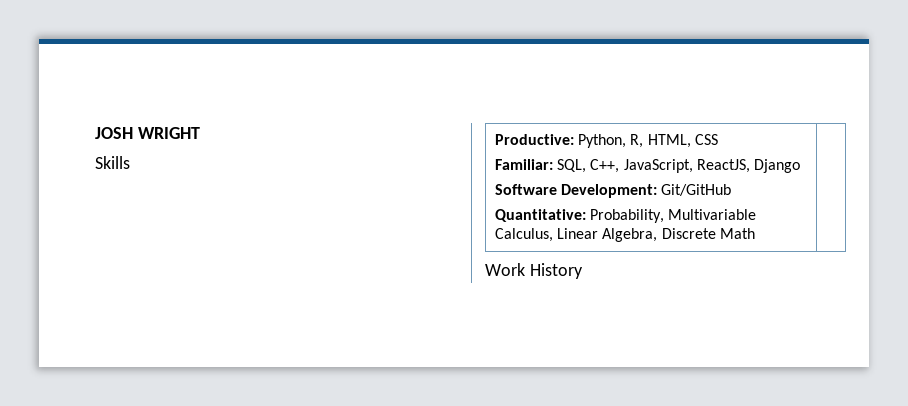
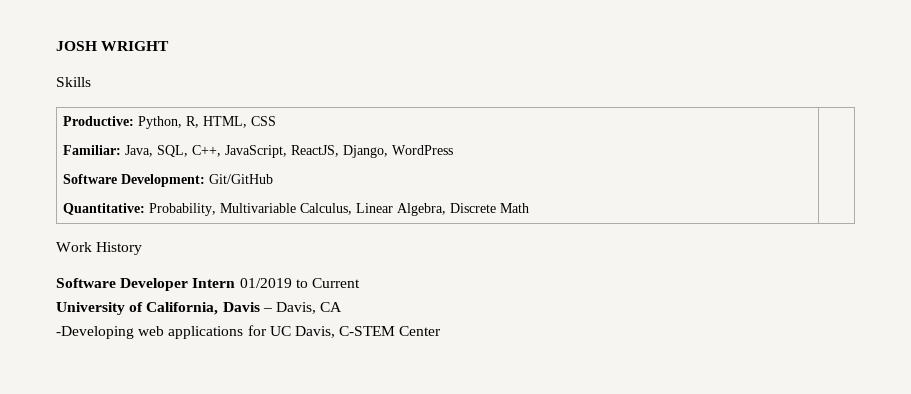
  Productive: Python, R, HTML, CSS
- Familiar: SQL, C++, JavaScript, ReactJS, Django
+ Familiar: Java, SQL, C++, JavaScript, ReactJS, Django, WordPress
+ Software Developer Intern 01/2019 to Current
+ University of California, Davis – Davis, CA
+ -Developing web applications for UC Davis, C-STEM Center

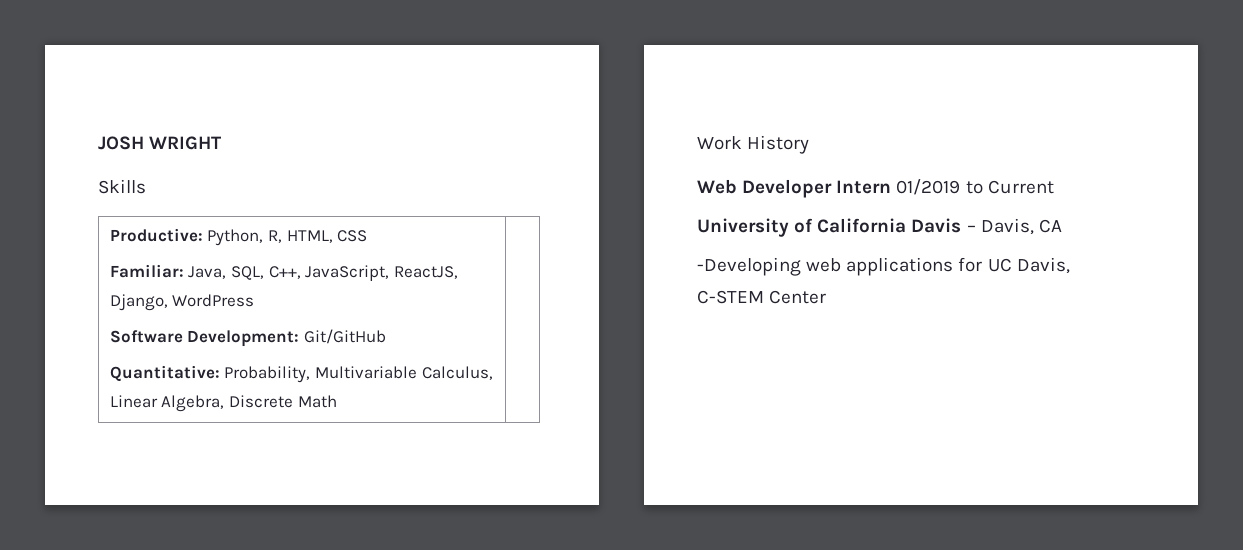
- Software Developer Intern 01/2019 to Current
+ Web Developer Intern 01/2019 to Current
- University of California, Davis – Davis, CA
+ University of California Davis – Davis, CA

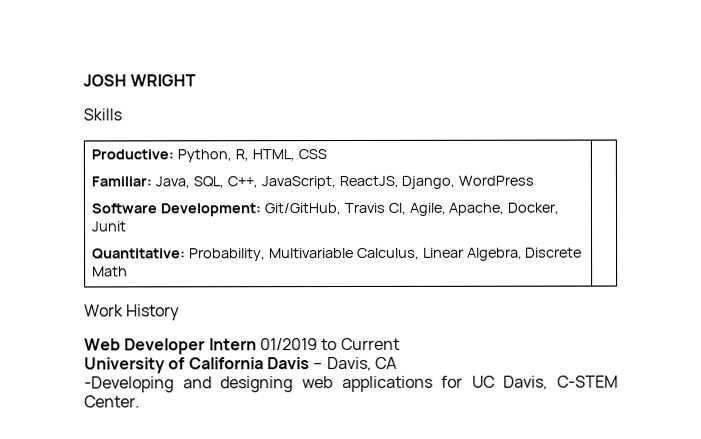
  Productive: Python, R, HTML, CSS
  Familiar: Java, SQL, C++, JavaScript, ReactJS, Django, WordPress
- Software Development: Git/GitHub
+ Software Development: Git/GitHub, Travis CI, Agile, Apache, Docker, Junit
- -Developing web applications for UC Davis, C-STEM Center
+ -Developing and designing web applications for UC Davis, C-STEM Center.

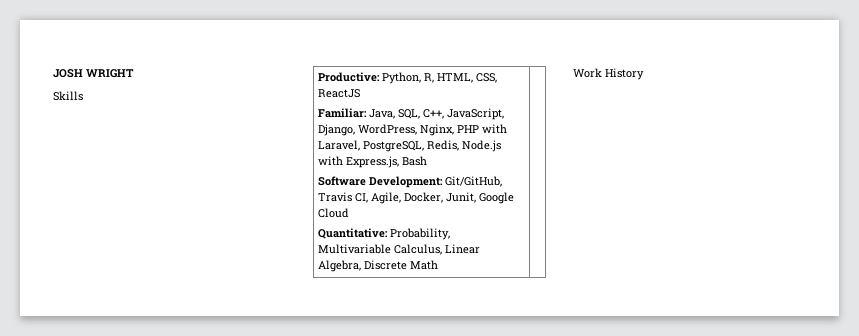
- Productive: Python, R, HTML, CSS
+ Productive: Python, R, HTML, CSS, ReactJS
- Familiar: Java, SQL, C++, JavaScript, ReactJS, Django, WordPress
+ Familiar: Java, SQL, C++, JavaScript, Django, WordPress, Nginx, PHP with Laravel, PostgreSQL, Redis, Node.js with Express.js, Bash
- Software Development: Git/GitHub, Travis CI, Agile, Apache, Docker, Junit
+ Software Development: Git/GitHub, Travis CI, Agile, Docker, Junit, Google Cloud
- Web Developer Intern 01/2019 to Current
- University of California Davis – Davis, CA
- -Developing and designing web applications for UC Davis, C-STEM Center.

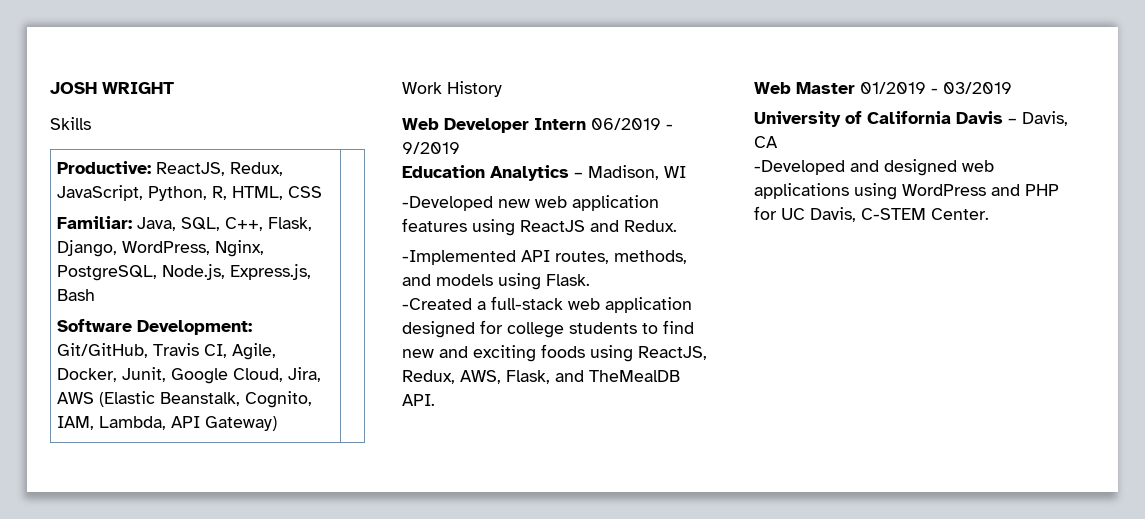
- Productive: Python, R, HTML, CSS, ReactJS
+ Productive: ReactJS, Redux, JavaScript, Python, R, HTML, CSS
- Familiar: Java, SQL, C++, JavaScript, Django, WordPress, Nginx, PHP with Laravel, PostgreSQL, Redis, Node.js with Express.js, Bash
+ Familiar: Java, SQL, C++, Flask, Django, WordPress, Nginx, PostgreSQL, Node.js, Express.js, Bash
- Software Development: Git/GitHub, Travis CI, Agile, Docker, Junit, Google Cloud
- Quantitative: Probability, Multivariable Calculus, Linear Algebra, Discrete Math |
+ Software Development: Git/GitHub, Travis CI, Agile, Docker, Junit, Google Cloud, Jira, AWS (Elastic Beanstalk, Cognito, IAM, Lambda, API Gateway) |
  Work History
+ Web Developer Intern 06/2019 - 9/2019
+ Education Analytics – Madison, WI
+ -Developed new web application features using ReactJS and Redux.
+ -Implemented API routes, methods, and models using Flask.
+ -Created a full-stack web application designed for college students to find new and exciting foods using ReactJS, Redux, AWS, Flask, and TheMealDB API.
+ Web Master 01/2019 - 03/2019
+ University of California Davis – Davis, CA
+ -Developed and designed web applications using WordPress and PHP for UC Davis, C-STEM Center.

